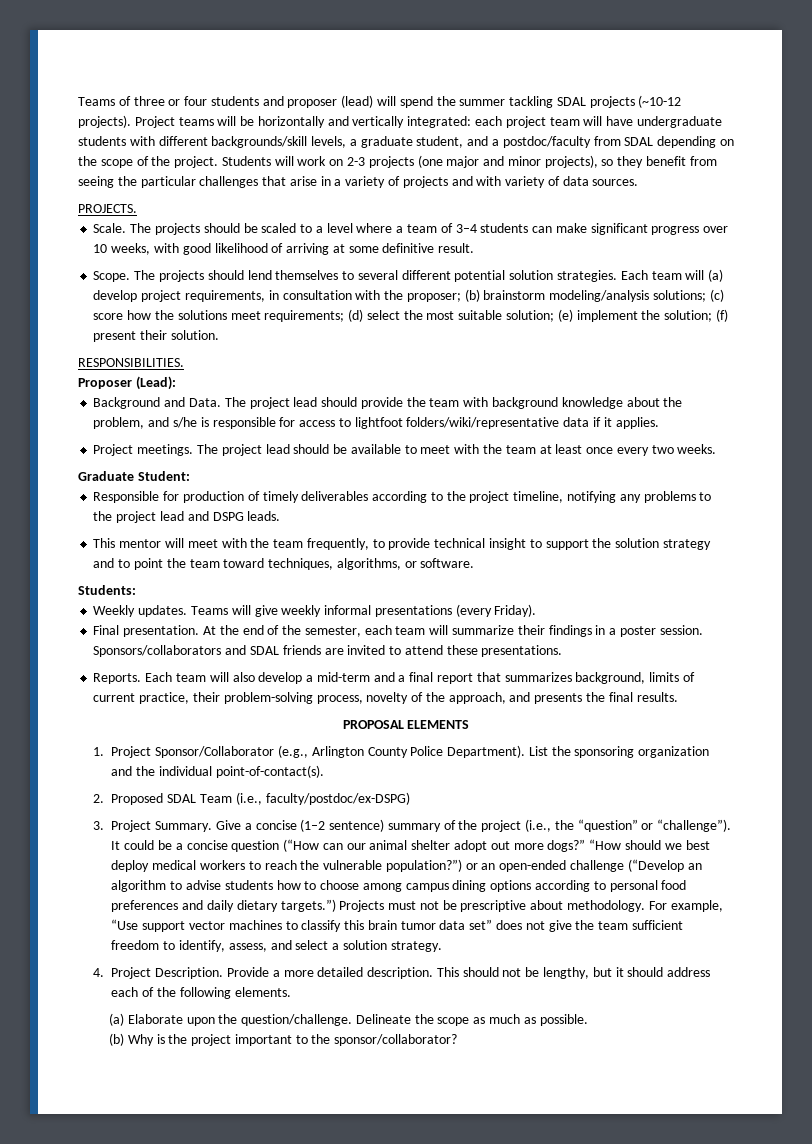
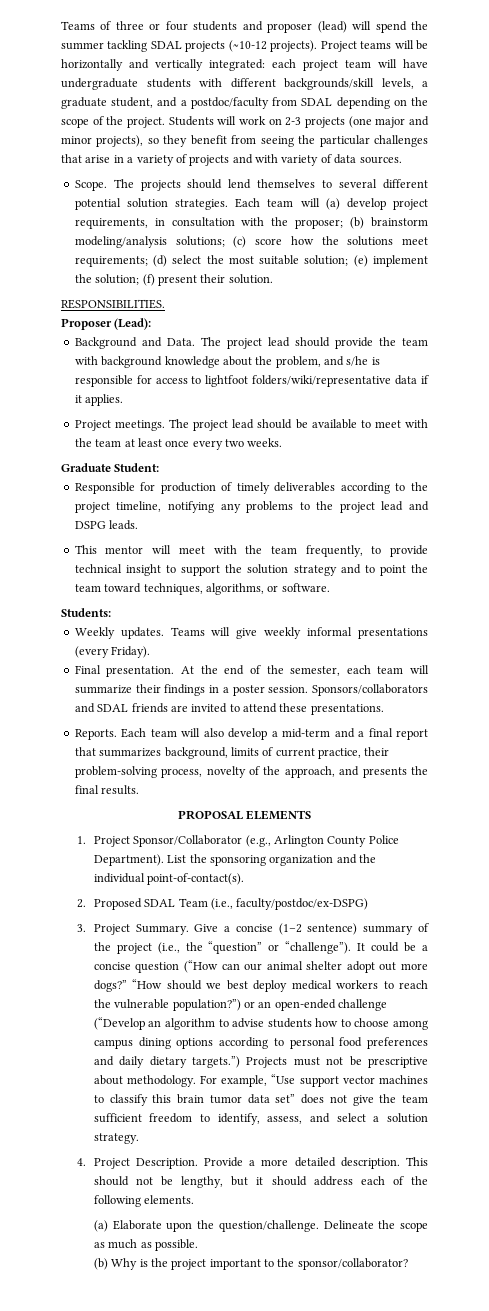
- PROJECTS.
- Scale. The projects should be scaled to a level where a team of 3–4 students can make significant progress over 10 weeks, with good likelihood of arriving at some definitive result.

